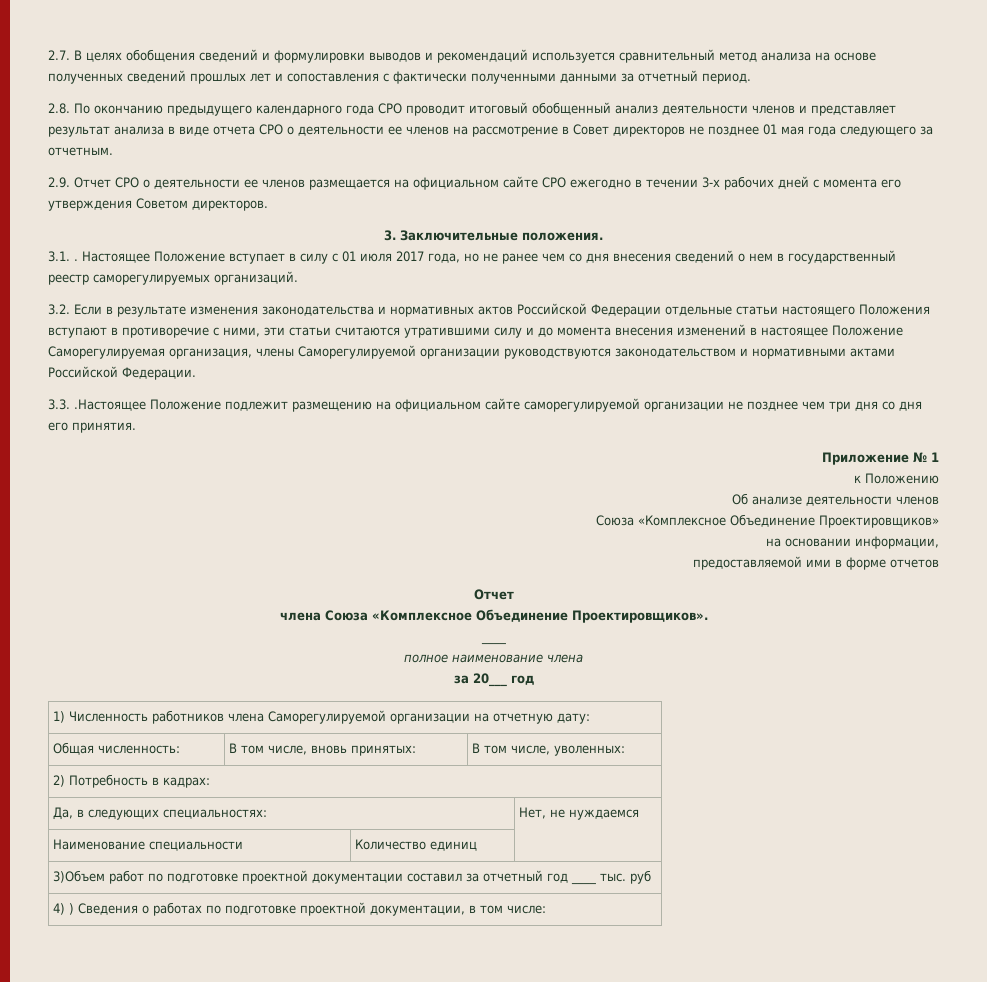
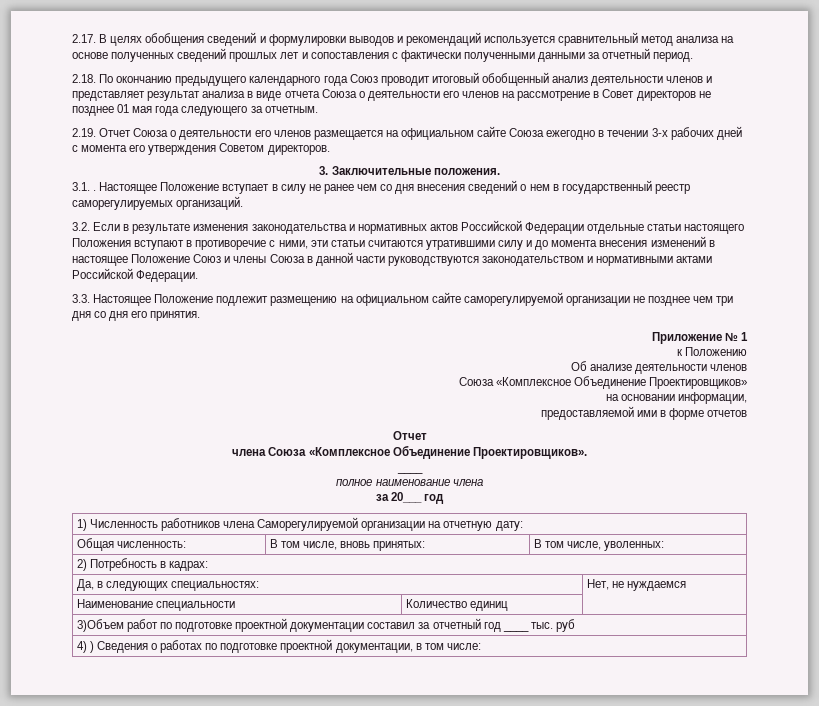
- 2.7. В целях обобщения сведений и формулировки выводов и рекомендаций используется сравнительный метод анализа на основе полученных сведений прошлых лет и сопоставления с фактически полученными данными за отчетный период.
+ 2.17. В целях обобщения сведений и формулировки выводов и рекомендаций используется сравнительный метод анализа на основе полученных сведений прошлых лет и сопоставления с фактически полученными данными за отчетный период.
- 2.8. По окончанию предыдущего календарного года СРО проводит итоговый обобщенный анализ деятельности членов и представляет результат анализа в виде отчета СРО о деятельности ее членов на рассмотрение в Совет директоров не позднее 01 мая года следующего за отчетным.
+ 2.18. По окончанию предыдущего календарного года Союз проводит итоговый обобщенный анализ деятельности членов и представляет результат анализа в виде отчета Союза о деятельности его членов на рассмотрение в Совет директоров не позднее 01 мая года следующего за отчетным.
- 2.9. Отчет СРО о деятельности ее членов размещается на официальном сайте СРО ежегодно в течении 3-х рабочих дней с момента его утверждения Советом директоров.
+ 2.19. Отчет Союза о деятельности его членов размещается на официальном сайте Союза ежегодно в течении 3-х рабочих дней с момента его утверждения Советом директоров.
- Настоящее Положение вступает в силу с 01 июля 2017 года, но не ранее чем со дня внесения сведений о нем в государственный реестр саморегулируемых организаций.
+ Настоящее Положение вступает в силу не ранее чем со дня внесения сведений о нем в государственный реестр саморегулируемых организаций.
- 3.2. Если в результате изменения законодательства и нормативных актов Российской Федерации отдельные статьи настоящего Положения вступают в противоречие с ними, эти статьи считаются утратившими силу и до момента внесения изменений в настоящее Положение Саморегулируемая организация, члены Саморегулируемой организации руководствуются законодательством и нормативными актами Российской Федерации.
+ 3.2. Если в результате изменения законодательства и нормативных актов Российской Федерации отдельные статьи настоящего Положения вступают в противоречие с ними, эти статьи считаются утратившими силу и до момента внесения изменений в настоящее Положение Союз и члены Союза в данной части руководствуются законодательством и нормативными актами Российской Федерации.
- 3.3. .Настоящее Положение подлежит размещению на официальном сайте саморегулируемой организации не позднее чем три дня со дня его принятия.
+ 3.3. Настоящее Положение подлежит размещению на официальном сайте саморегулируемой организации не позднее чем три дня со дня его принятия.

